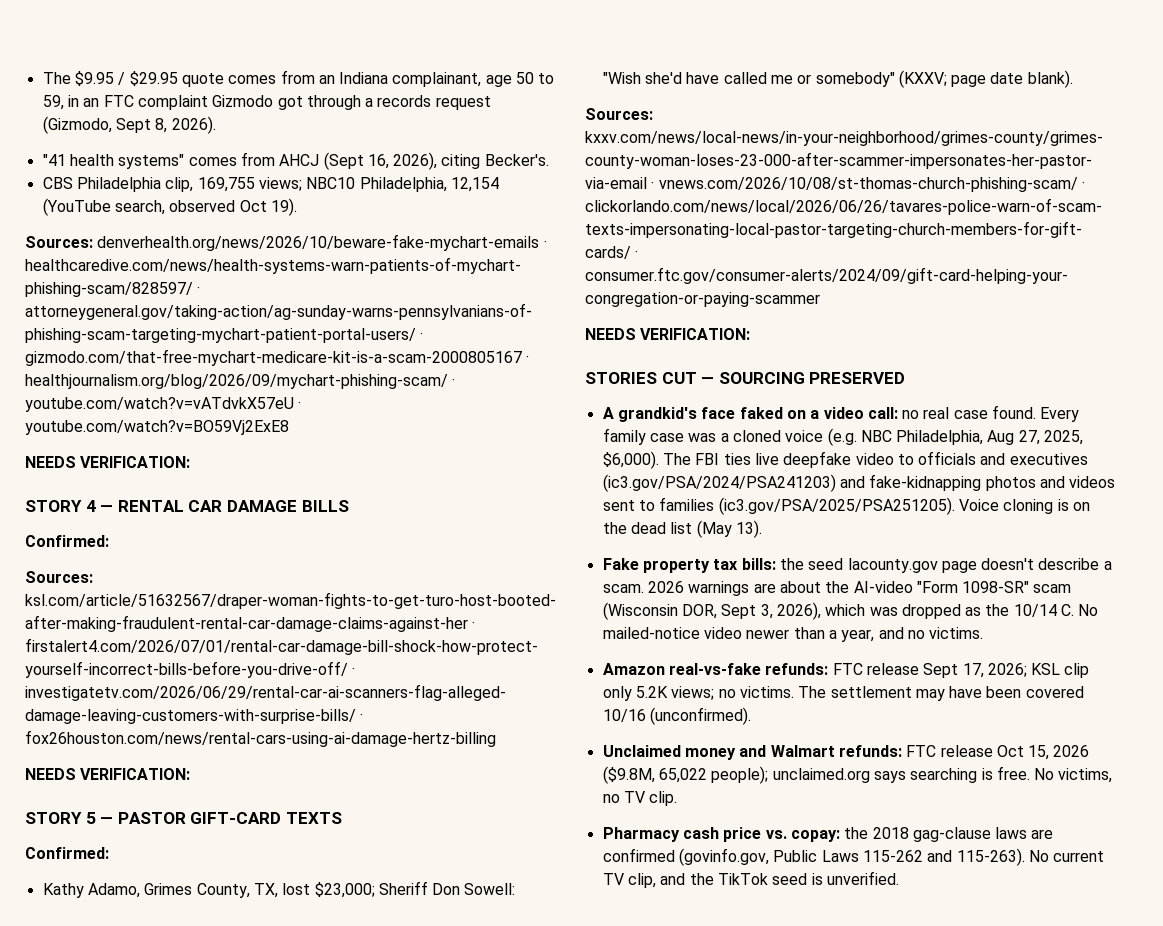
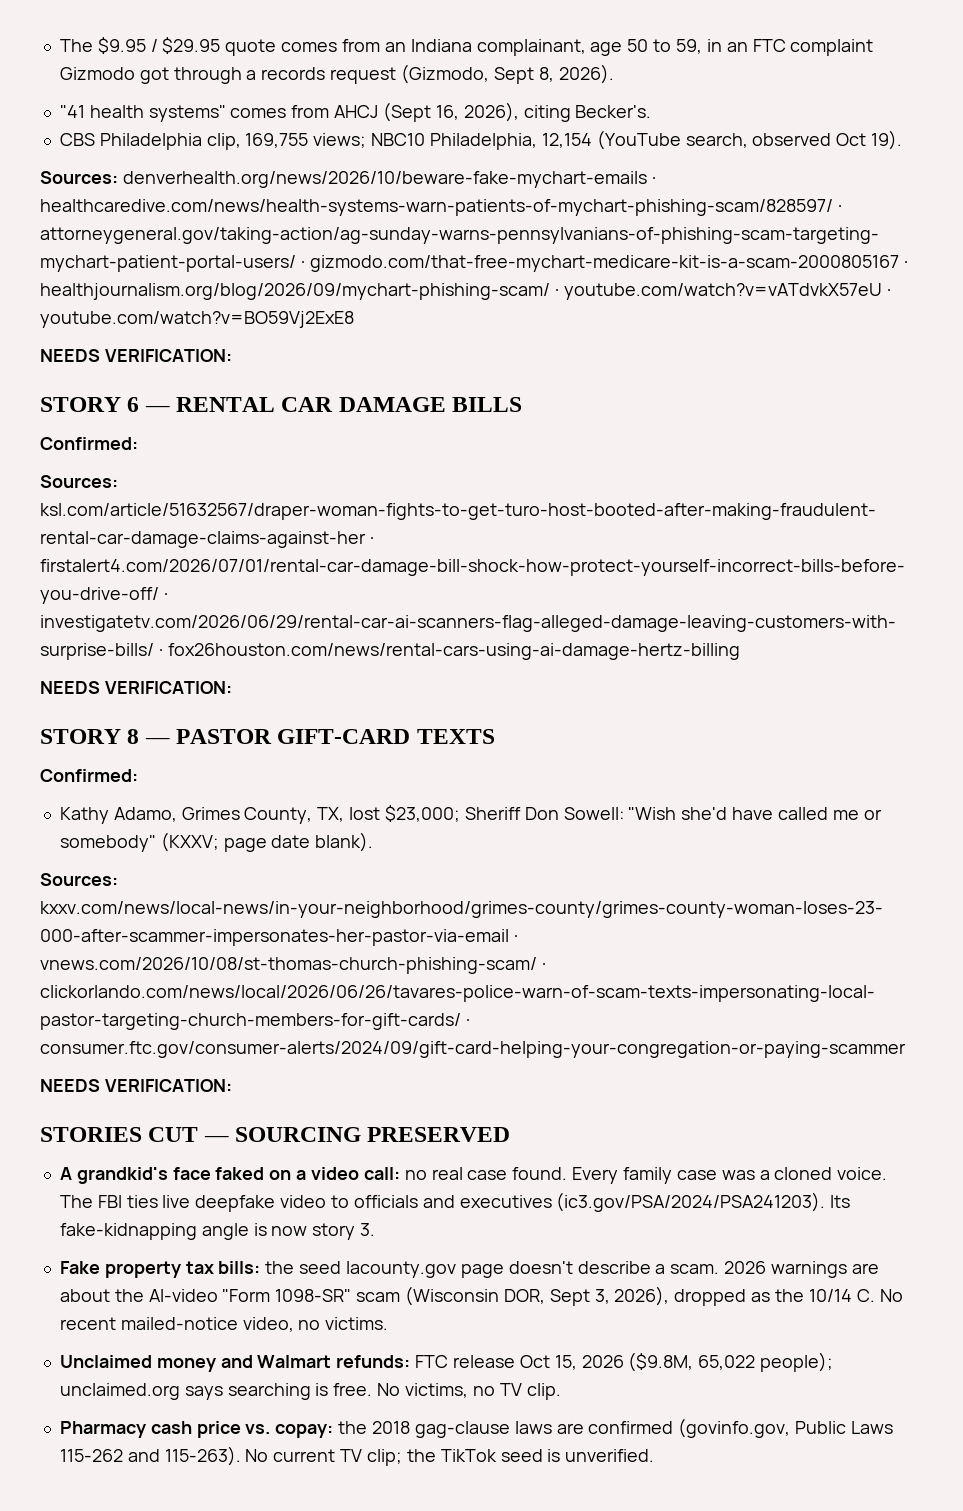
- STORY 4 — RENTAL CAR DAMAGE BILLS
+ STORY 6 — RENTAL CAR DAMAGE BILLS
- STORY 5 — PASTOR GIFT-CARD TEXTS
+ STORY 8 — PASTOR GIFT-CARD TEXTS
- Every family case was a cloned voice (e.g. NBC Philadelphia, Aug 27, 2025, $6,000).
+ Every family case was a cloned voice.
- The FBI ties live deepfake video to officials and executives (ic3.gov/PSA/2024/PSA241203) and fake-kidnapping photos and videos sent to families (ic3.gov/PSA/2025/PSA251205). Voice cloning is on the dead list (May 13).
+ The FBI ties live deepfake video to officials and executives (ic3.gov/PSA/2024/PSA241203). Its fake-kidnapping angle is now story 3.
- 2026 warnings are about the AI-video "Form 1098-SR" scam (Wisconsin DOR, Sept 3, 2026), which was dropped as the 10/14 C. No mailed-notice video newer than a year, and no victims.
- Amazon real-vs-fake refunds: FTC release Sept 17, 2026; KSL clip only 5.2K views; no victims. The settlement may have been covered 10/16 (unconfirmed).
+ 2026 warnings are about the AI-video "Form 1098-SR" scam (Wisconsin DOR, Sept 3, 2026), dropped as the 10/14 C. No recent mailed-notice video, no victims.
- No current TV clip, and the TikTok seed is unverified.
+ No current TV clip; the TikTok seed is unverified.

